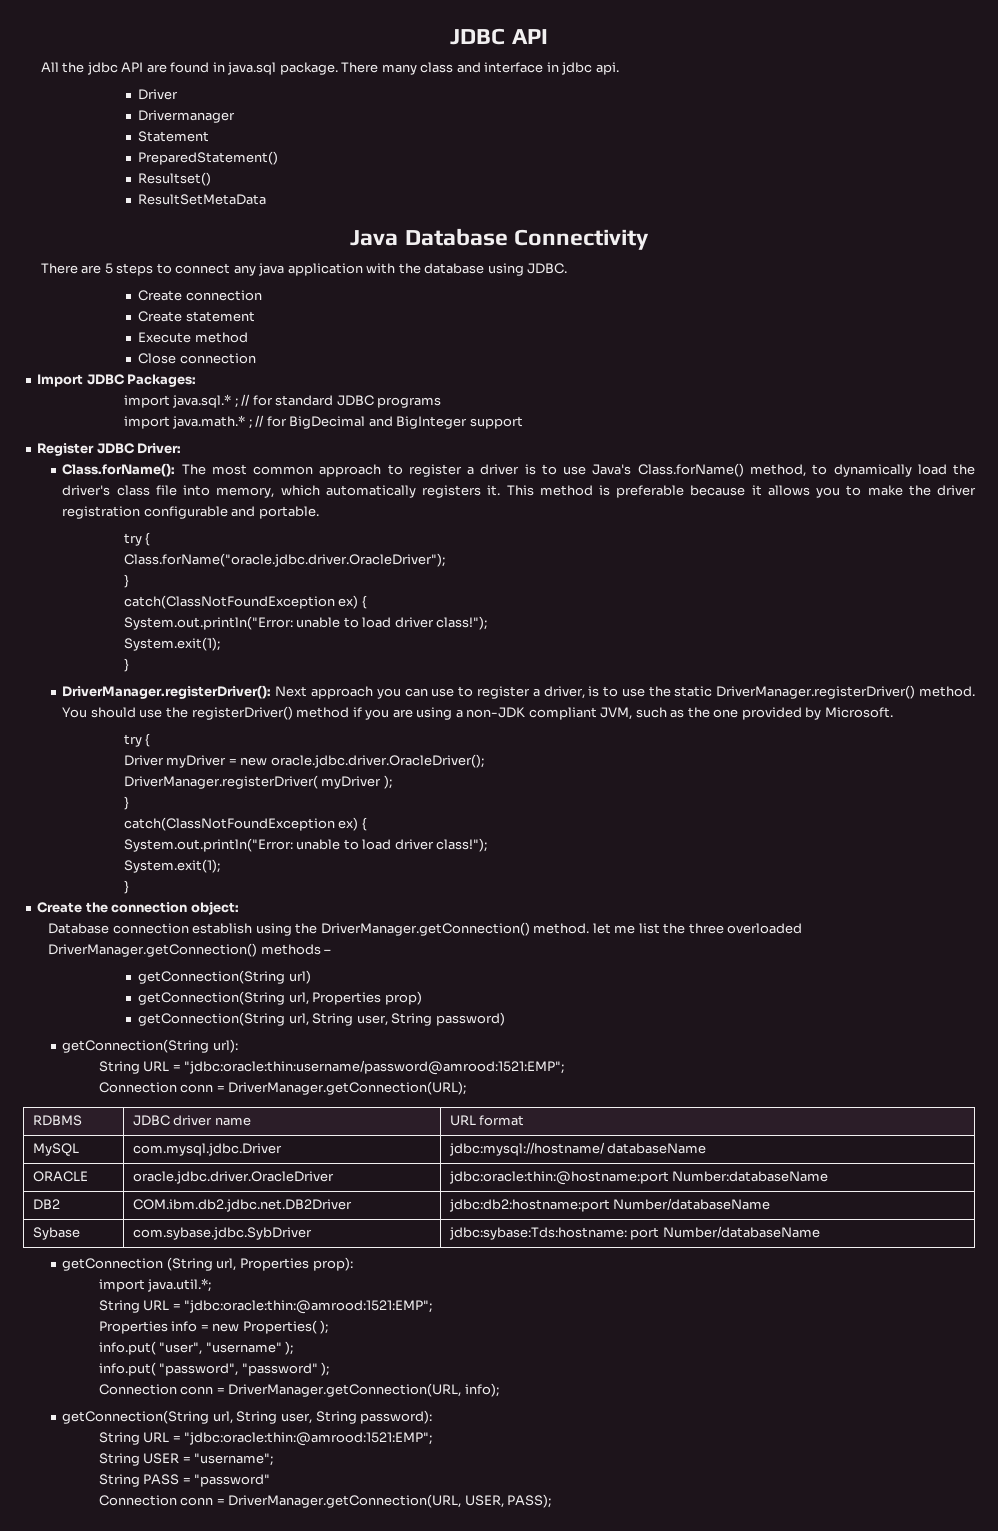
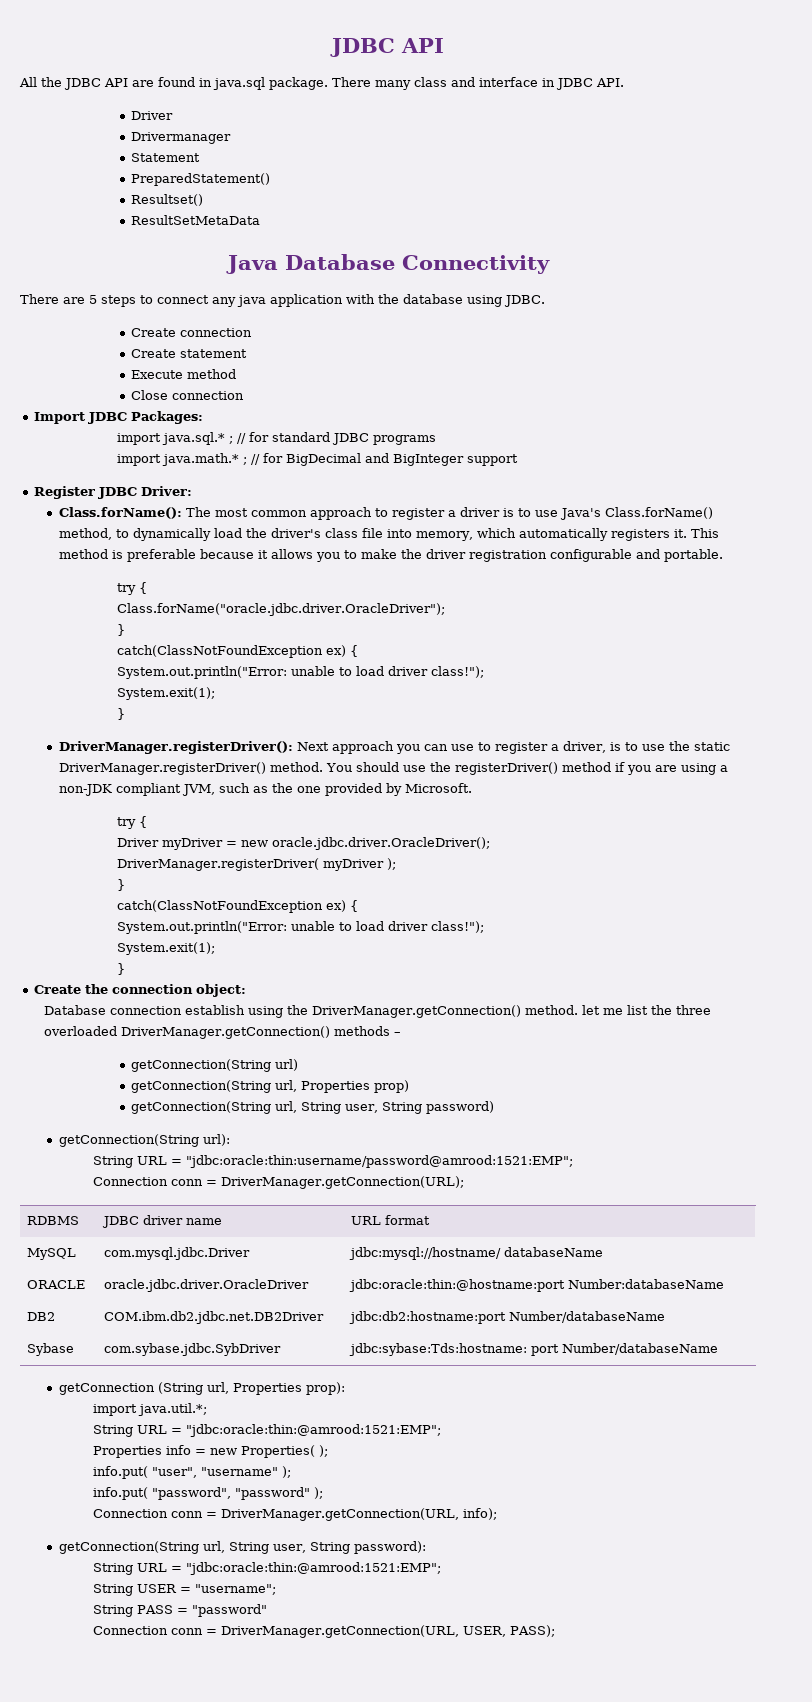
- All the jdbc API are found in java.sql package.
+ All the JDBC API are found in java.sql package.
- There many class and interface in jdbc api.
+ There many class and interface in JDBC API.

